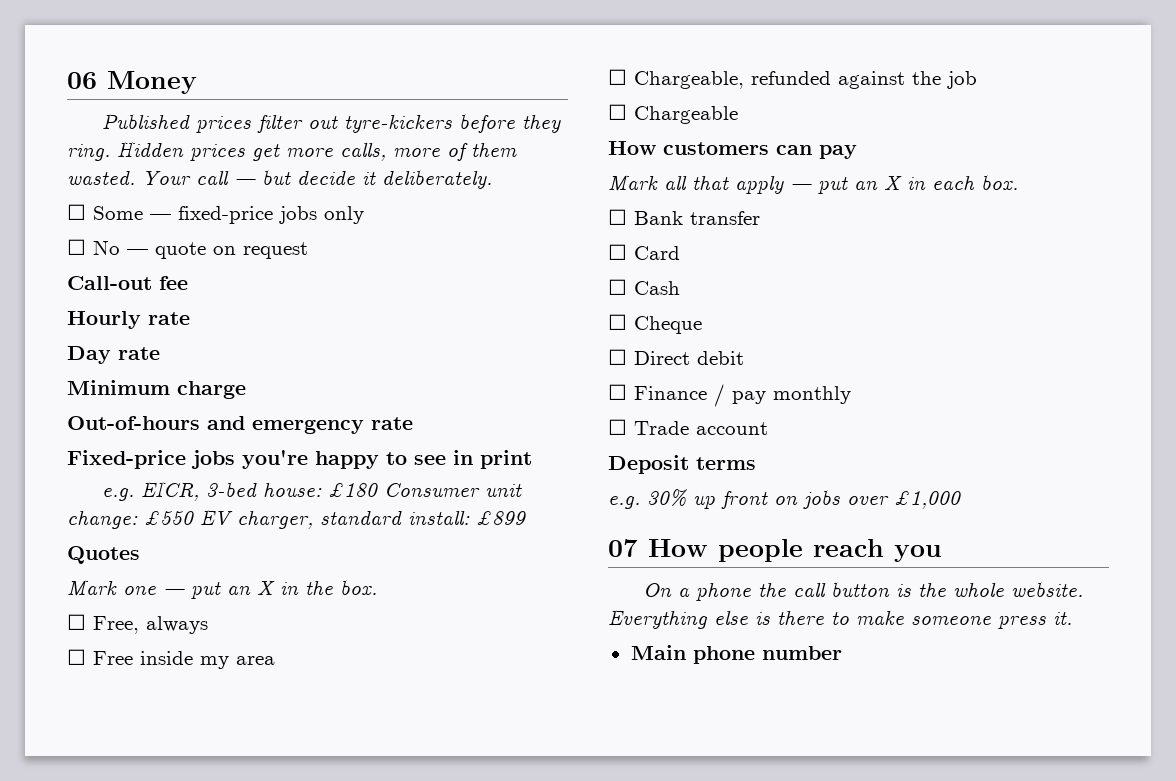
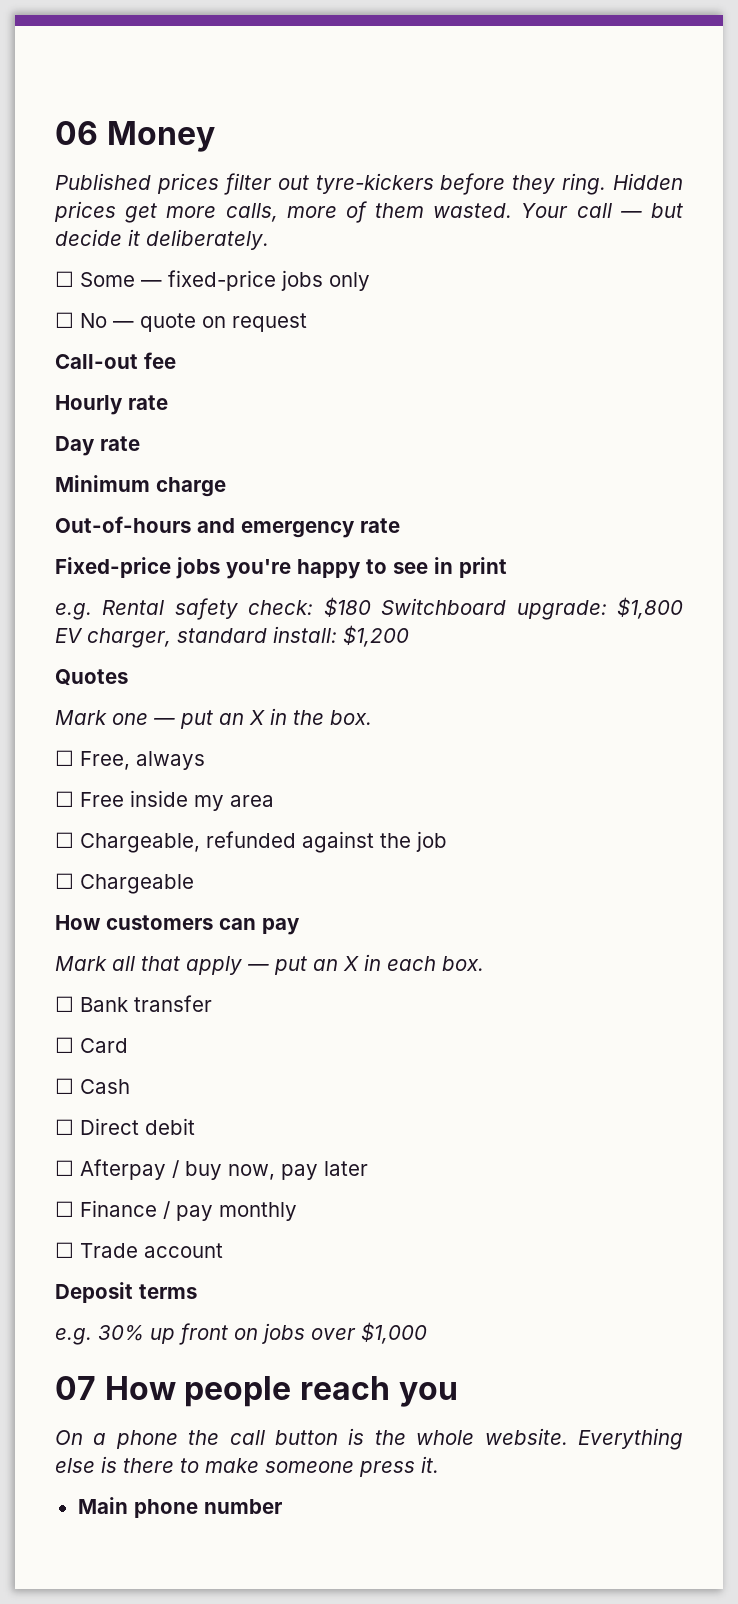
- e.g. EICR, 3-bed house: £180 Consumer unit change: £550 EV charger, standard install: £899
+ e.g. Rental safety check: $180 Switchboard upgrade: $1,800 EV charger, standard install: $1,200
- ☐ Cheque
  ☐ Direct debit
+ ☐ Afterpay / buy now, pay later
- e.g. 30% up front on jobs over £1,000
+ e.g. 30% up front on jobs over $1,000

